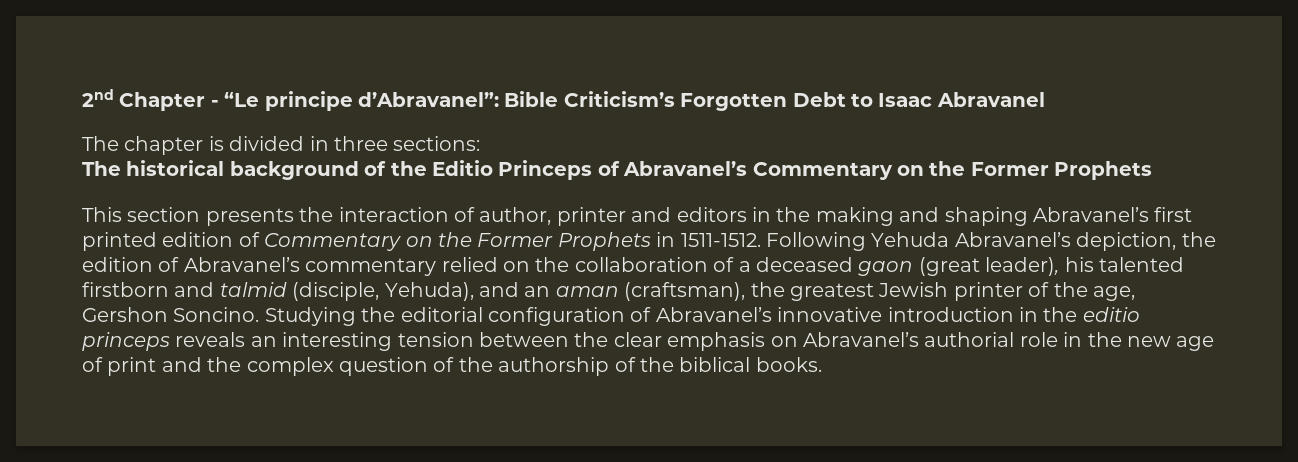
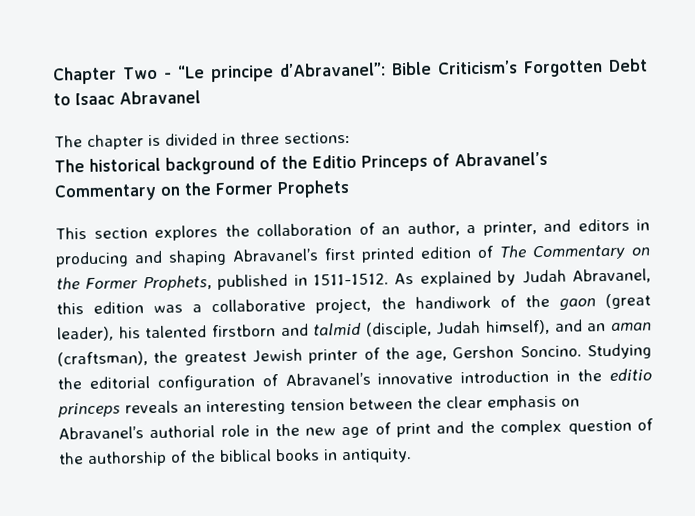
- 2nd Chapter - “Le principe d’Abravanel”: Bible Criticism’s Forgotten Debt to Isaac Abravanel
+ Chapter Two - “Le principe d’Abravanel”: Bible Criticism’s Forgotten Debt to Isaac Abravanel
- This section presents the interaction of author, printer and editors in the making and shaping Abravanel’s first printed edition of Commentary on the Former Prophets in 1511-1512. Following Yehuda Abravanel’s depiction, the edition of Abravanel’s commentary relied on the collaboration of a deceased gaon (great leader), his talented firstborn and talmid (disciple, Yehuda), and an aman (craftsman), the greatest Jewish printer of the age, Gershon Soncino.
+ This section explores the collaboration of an author, a printer, and editors in producing and shaping Abravanel’s first printed edition of The Commentary on the Former Prophets, published in 1511-1512. As explained by Judah Abravanel, this edition was a collaborative project, the handiwork of the gaon (great leader), his talented firstborn and talmid (disciple, Judah himself), and an aman (craftsman), the greatest Jewish printer of the age, Gershon Soncino.
- Studying the editorial configuration of Abravanel’s innovative introduction in the editio princeps reveals an interesting tension between the clear emphasis on Abravanel’s authorial role in the new age of print and the complex question of the authorship of the biblical books.
+ Studying the editorial configuration of Abravanel’s innovative introduction in the editio princeps reveals an interesting tension between the clear emphasis on Abravanel’s authorial role in the new age of print and the complex question of the authorship of the biblical books in antiquity.

